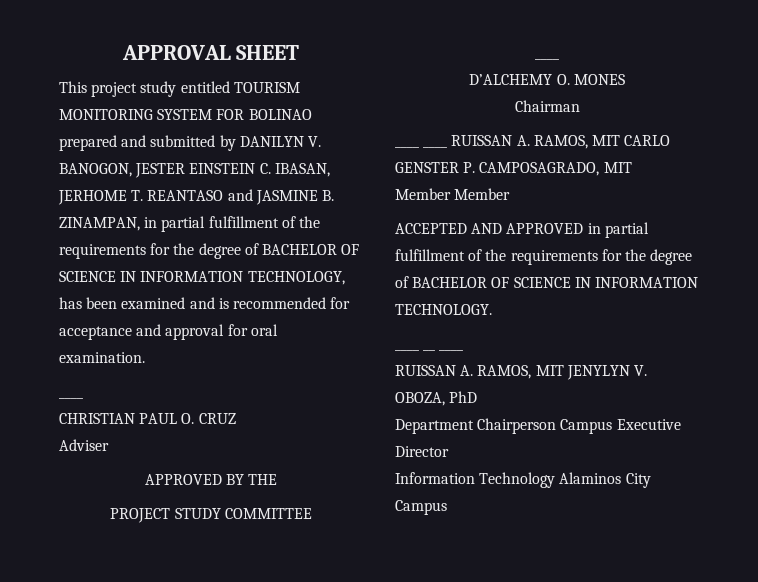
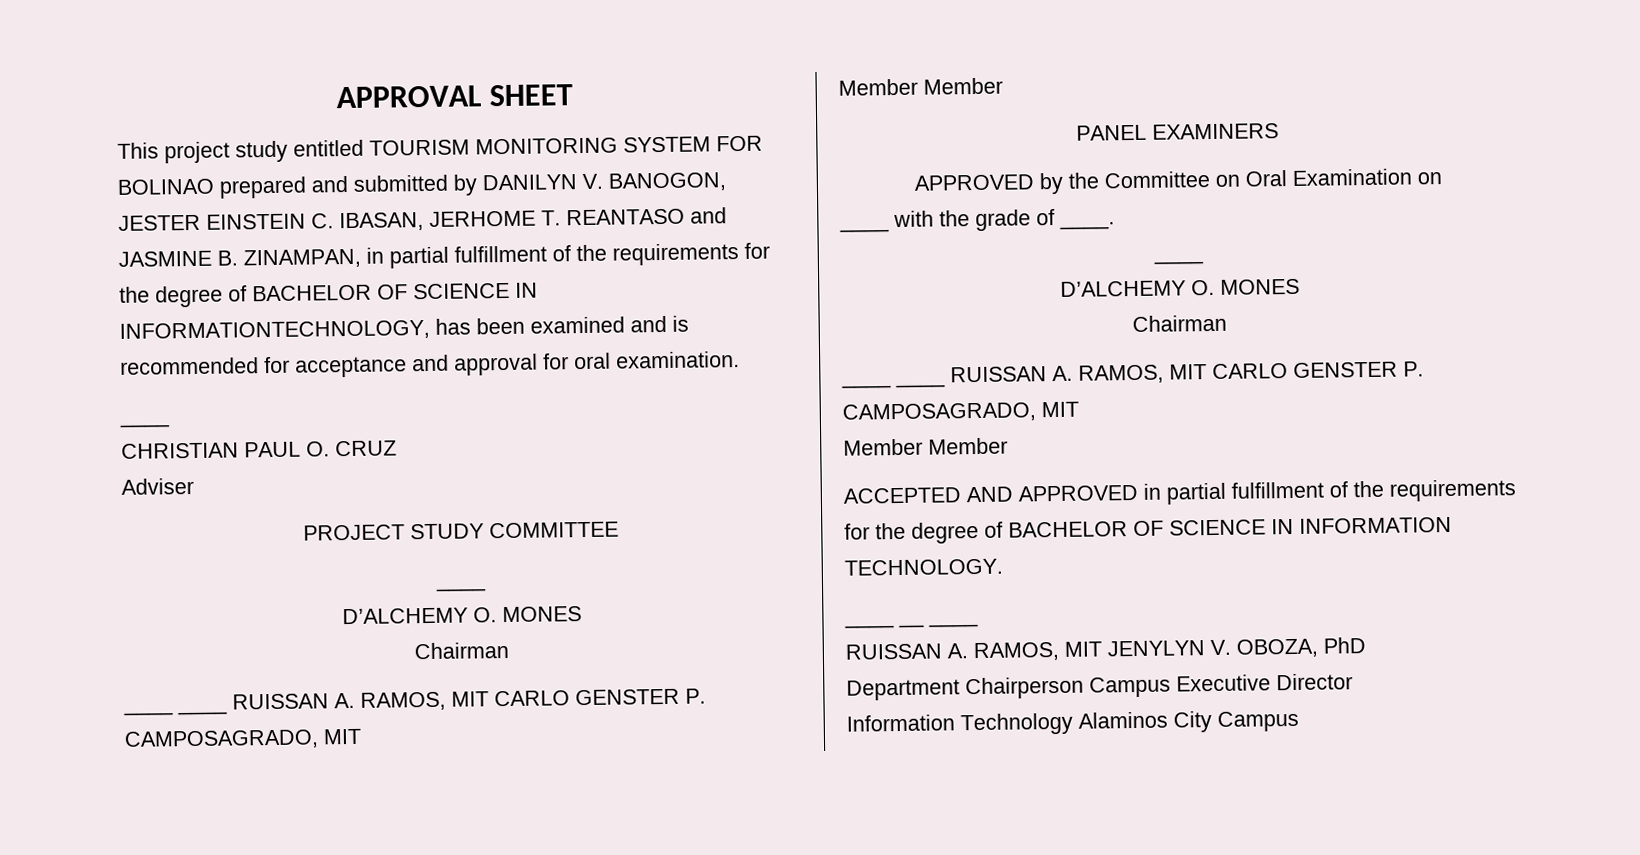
- This project study entitled TOURISM MONITORING SYSTEM FOR BOLINAO prepared and submitted by DANILYN V. BANOGON, JESTER EINSTEIN C. IBASAN, JERHOME T. REANTASO and JASMINE B. ZINAMPAN, in partial fulfillment of the requirements for the degree of BACHELOR OF SCIENCE IN INFORMATION TECHNOLOGY, has been examined and is recommended for acceptance and approval for oral examination.
+ This project study entitled TOURISM MONITORING SYSTEM FOR BOLINAO prepared and submitted by DANILYN V. BANOGON, JESTER EINSTEIN C. IBASAN, JERHOME T. REANTASO and JASMINE B. ZINAMPAN, in partial fulfillment of the requirements for the degree of BACHELOR OF SCIENCE IN INFORMATIONTECHNOLOGY, has been examined and is recommended for acceptance and approval for oral examination.
- APPROVED BY THE
+ PANEL EXAMINERS
+ APPROVED by the Committee on Oral Examination on
+ ____ with the grade of ____.
+ ____
+ D’ALCHEMY O. MONES
+ Chairman
+ ____ ____ RUISSAN A. RAMOS, MIT CARLO GENSTER P. CAMPOSAGRADO, MIT
+ Member Member

